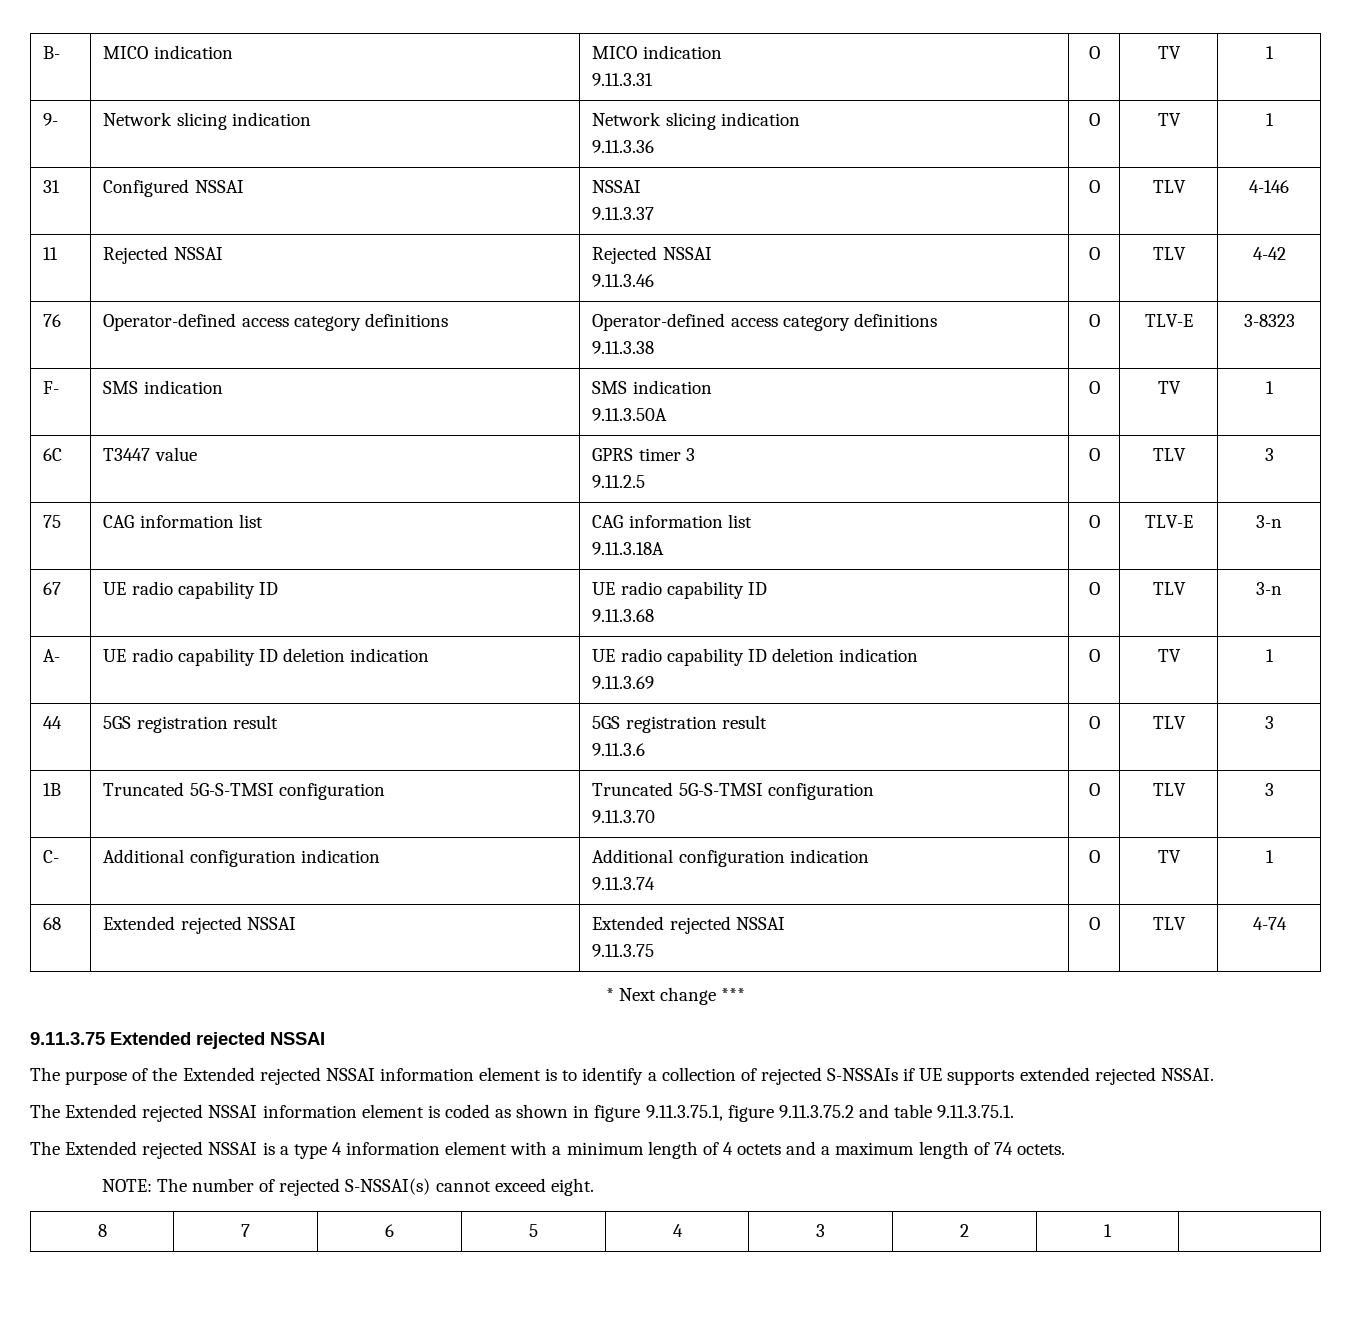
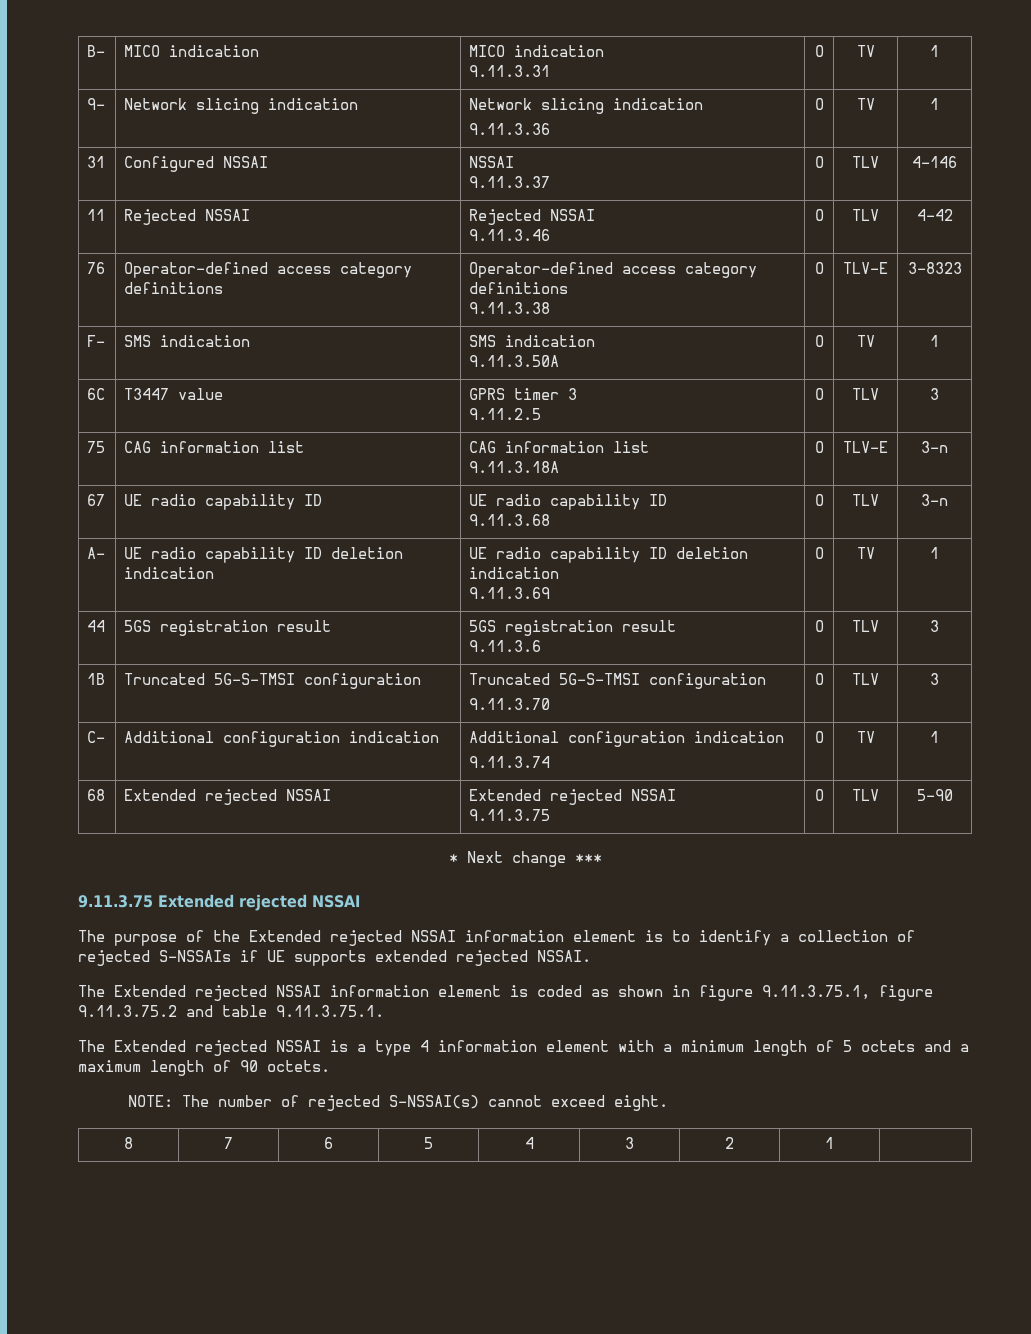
  68 | Extended rejected NSSAI | Extended rejected NSSAI
- 9.11.3.75 | O | TLV | 4-74
+ 9.11.3.75 | O | TLV | 5-90
- The Extended rejected NSSAI is a type 4 information element with a minimum length of 4 octets and a maximum length of 74 octets.
+ The Extended rejected NSSAI is a type 4 information element with a minimum length of 5 octets and a maximum length of 90 octets.

